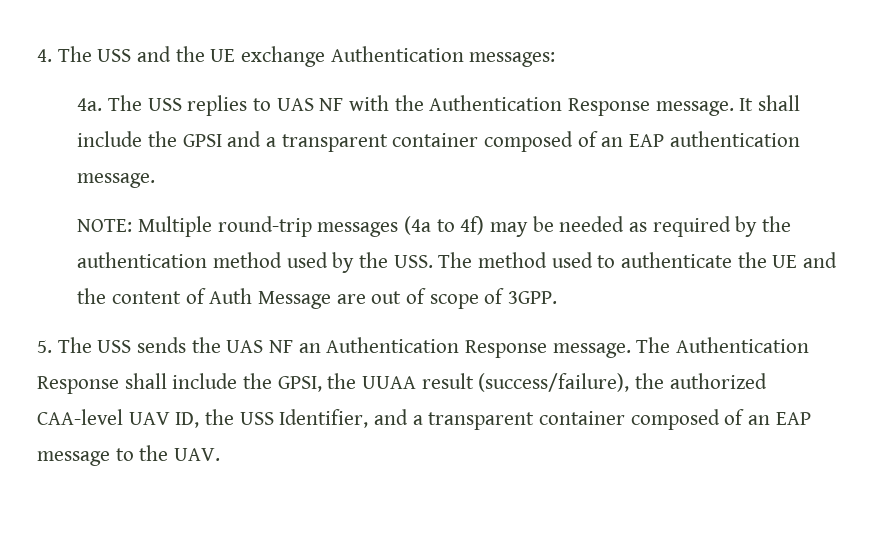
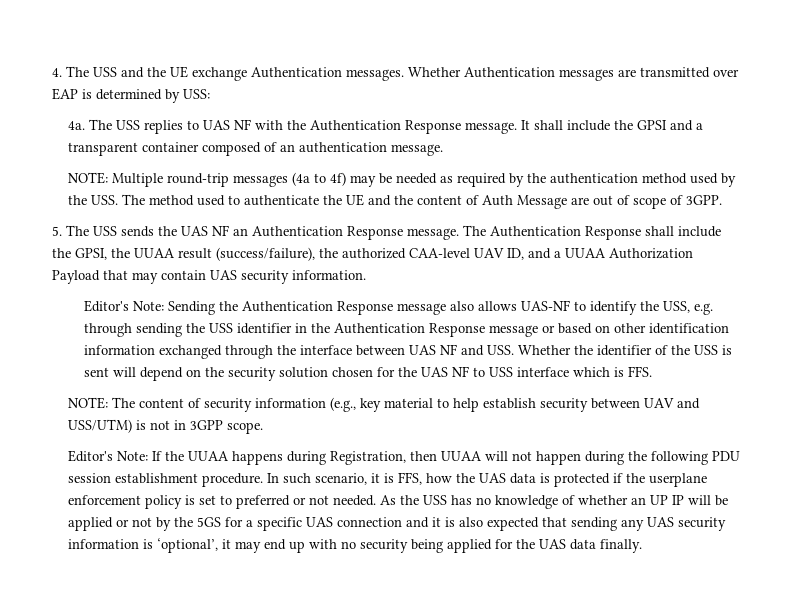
- 4. The USS and the UE exchange Authentication messages:
+ 4. The USS and the UE exchange Authentication messages. Whether Authentication messages are transmitted over EAP is determined by USS:
- It shall include the GPSI and a transparent container composed of an EAP authentication message.
+ It shall include the GPSI and a transparent container composed of an authentication message.
- The Authentication Response shall include the GPSI, the UUAA result (success/failure), the authorized CAA-level UAV ID, the USS Identifier, and a transparent container composed of an EAP message to the UAV.
+ The Authentication Response shall include the GPSI, the UUAA result (success/failure), the authorized CAA-level UAV ID, and a UUAA Authorization Payload that may contain UAS security information.
+ Editor's Note: Sending the Authentication Response message also allows UAS-NF to identify the USS, e.g. through sending the USS identifier in the Authentication Response message or based on other identification information exchanged through the interface between UAS NF and USS. Whether the identifier of the USS is sent will depend on the security solution chosen for the UAS NF to USS interface which is FFS.
+ NOTE: The content of security information (e.g., key material to help establish security between UAV and USS/UTM) is not in 3GPP scope.
+ Editor's Note: If the UUAA happens during Registration, then UUAA will not happen during the following PDU session establishment procedure. In such scenario, it is FFS, how the UAS data is protected if the userplane enforcement policy is set to preferred or not needed. As the USS has no knowledge of whether an UP IP will be applied or not by the 5GS for a specific UAS connection and it is also expected that sending any UAS security information is ‘optional’, it may end up with no security being applied for the UAS data finally.

